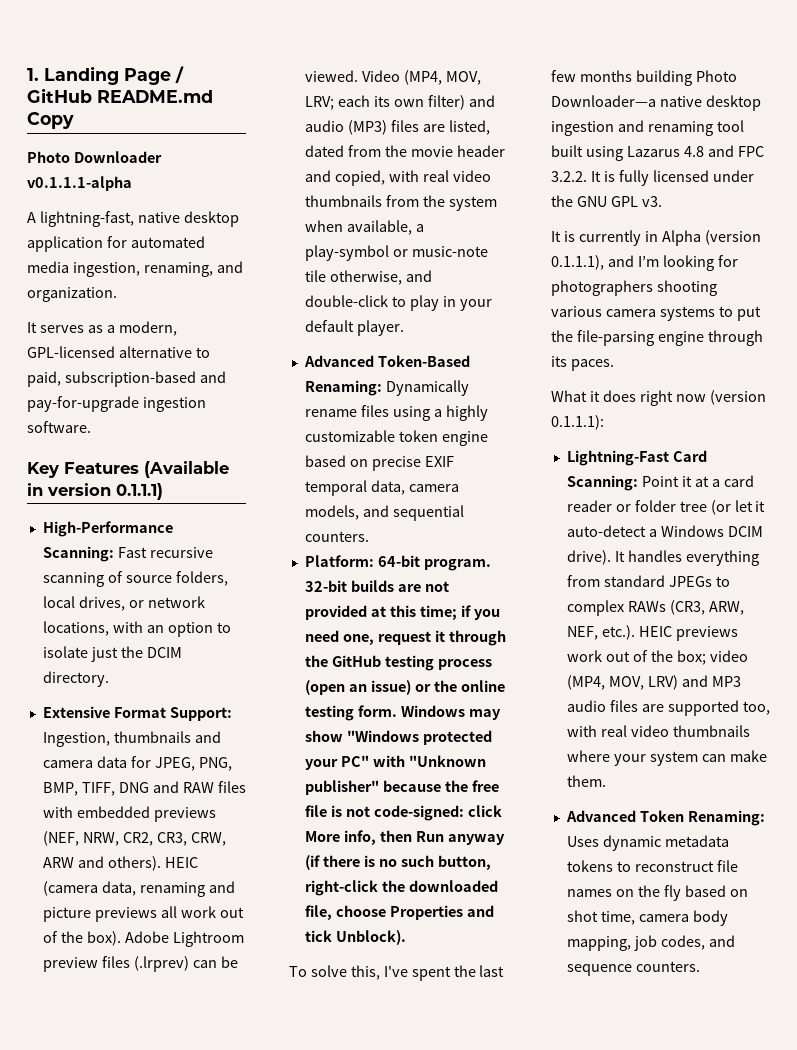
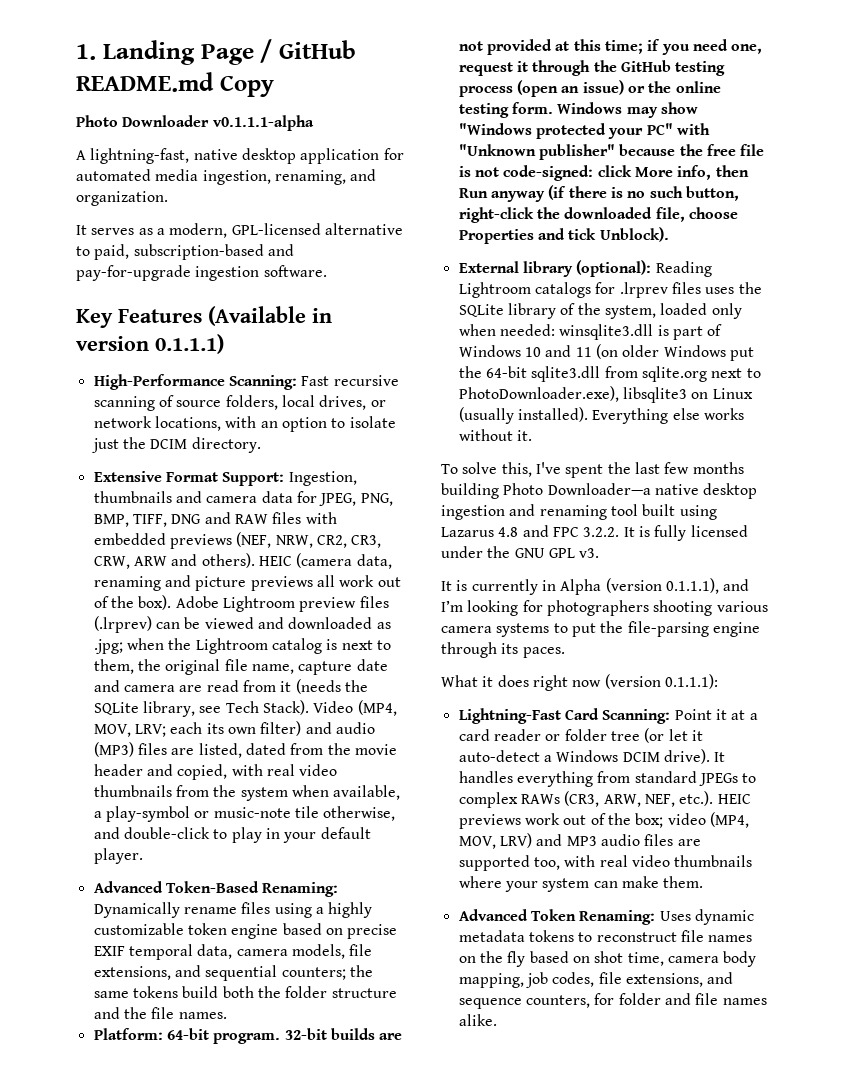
- Adobe Lightroom preview files (.lrprev) can be viewed.
+ Adobe Lightroom preview files (.lrprev) can be viewed and downloaded as .jpg; when the Lightroom catalog is next to them, the original file name, capture date and camera are read from it (needs the SQLite library, see Tech Stack).
- Advanced Token-Based Renaming: Dynamically rename files using a highly customizable token engine based on precise EXIF temporal data, camera models, and sequential counters.
+ Advanced Token-Based Renaming: Dynamically rename files using a highly customizable token engine based on precise EXIF temporal data, camera models, file extensions, and sequential counters; the same tokens build both the folder structure and the file names.
+ External library (optional): Reading Lightroom catalogs for .lrprev files uses the SQLite library of the system, loaded only when needed: winsqlite3.dll is part of Windows 10 and 11 (on older Windows put the 64-bit sqlite3.dll from sqlite.org next to PhotoDownloader.exe), libsqlite3 on Linux (usually installed). Everything else works without it.
- Advanced Token Renaming: Uses dynamic metadata tokens to reconstruct file names on the fly based on shot time, camera body mapping, job codes, and sequence counters.
+ Advanced Token Renaming: Uses dynamic metadata tokens to reconstruct file names on the fly based on shot time, camera body mapping, job codes, file extensions, and sequence counters, for folder and file names alike.

